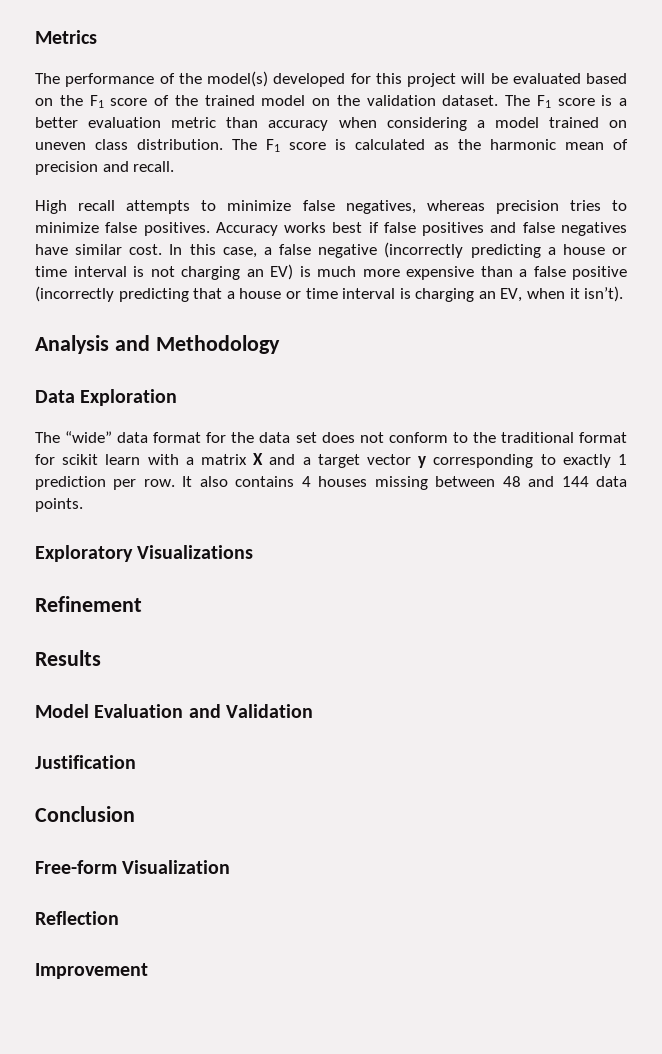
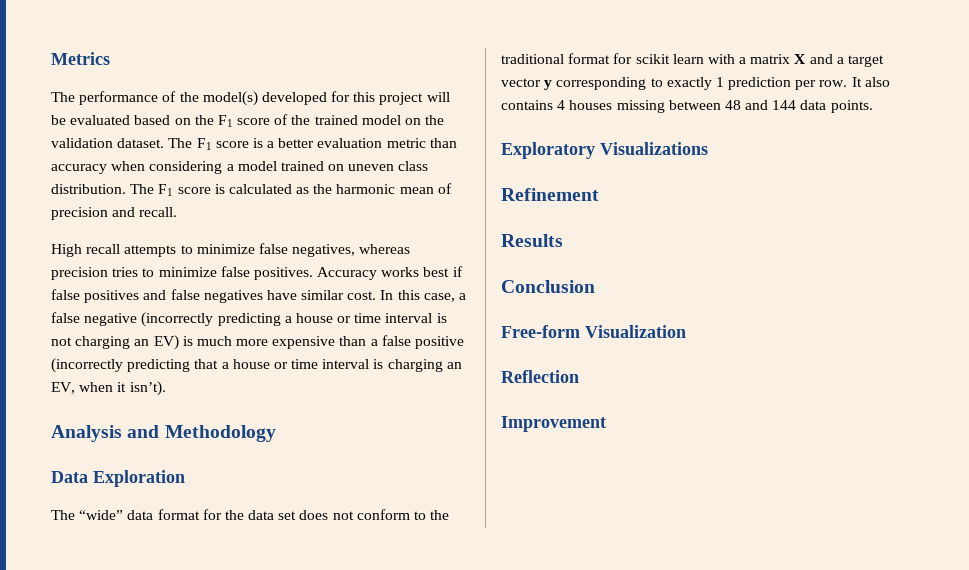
- Model Evaluation and Validation
- Justification

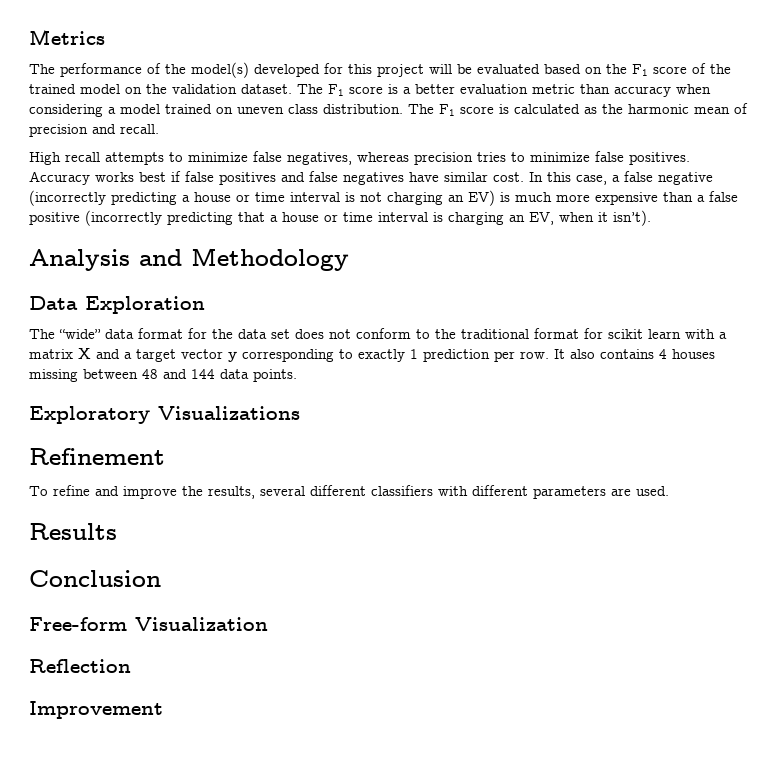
+ To refine and improve the results, several different classifiers with different parameters are used.

